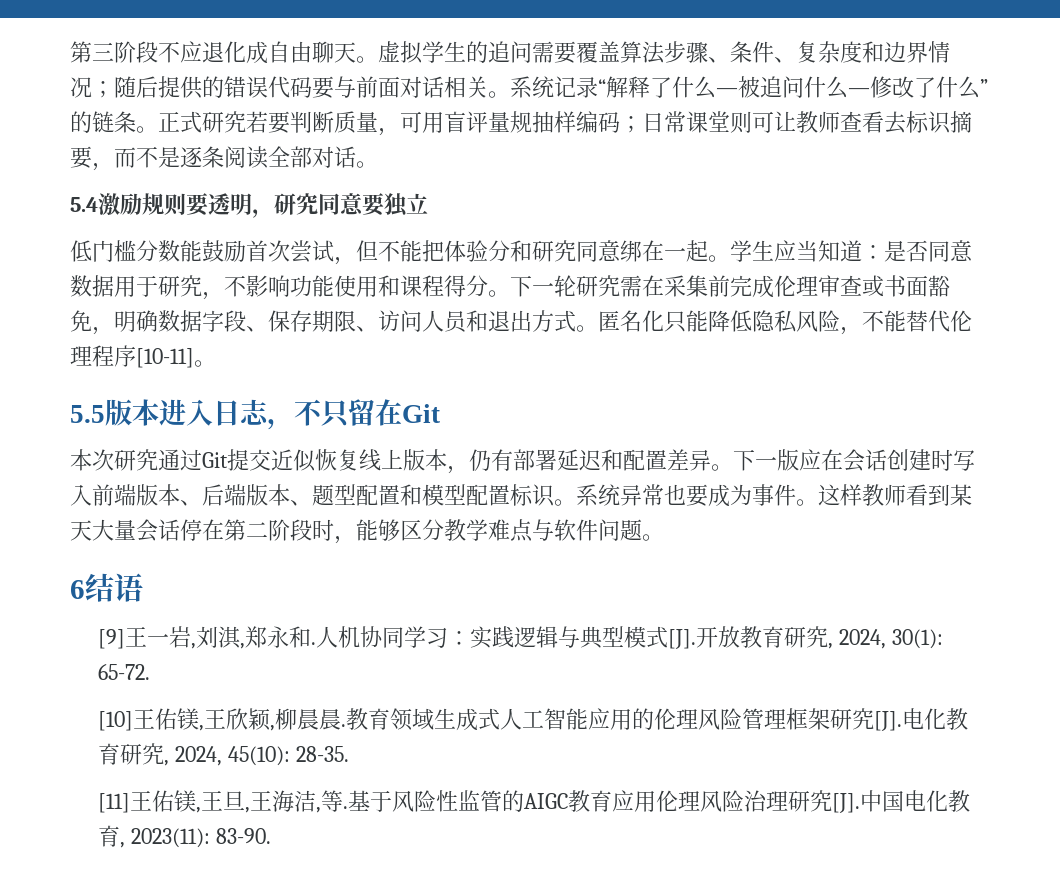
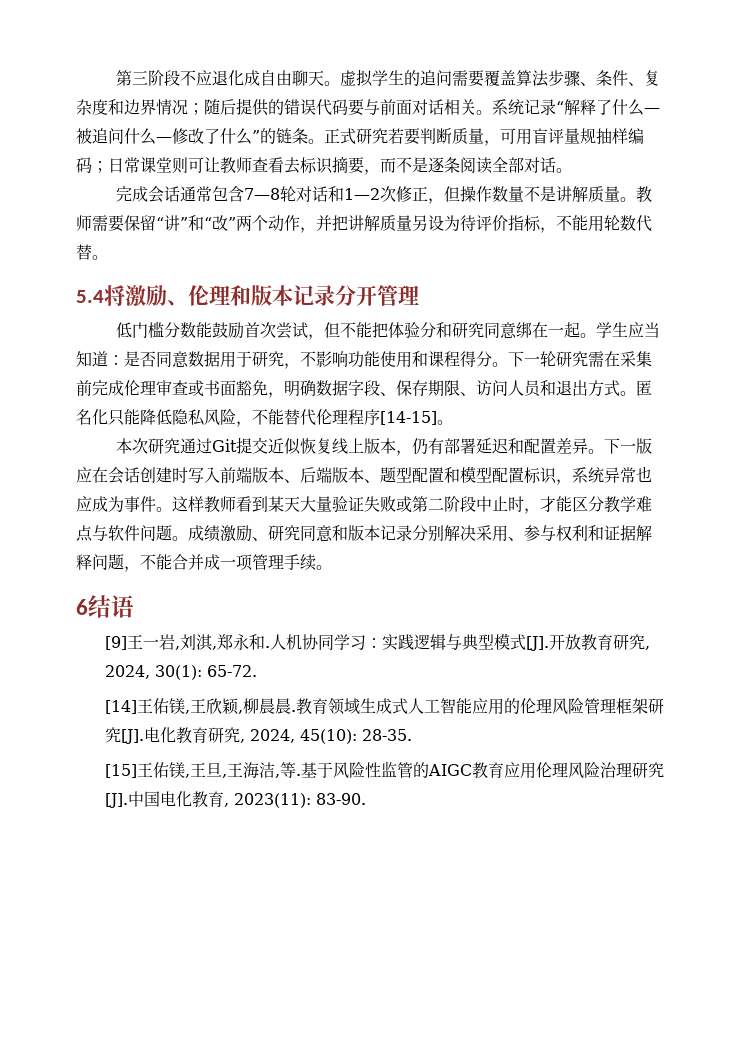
- 5.4激励规则要透明，研究同意要独立
+ 完成会话通常包含7—8轮对话和1—2次修正，但操作数量不是讲解质量。教师需要保留“讲”和“改”两个动作，并把讲解质量另设为待评价指标，不能用轮数代替。
+ 5.4将激励、伦理和版本记录分开管理
- 匿名化只能降低隐私风险，不能替代伦理程序[10-11]。
- 5.5版本进入日志，不只留在Git
+ 匿名化只能降低隐私风险，不能替代伦理程序[14-15]。
- 下一版应在会话创建时写入前端版本、后端版本、题型配置和模型配置标识。系统异常也要成为事件。
+ 下一版应在会话创建时写入前端版本、后端版本、题型配置和模型配置标识，系统异常也应成为事件。
- 这样教师看到某天大量会话停在第二阶段时，能够区分教学难点与软件问题。
+ 这样教师看到某天大量验证失败或第二阶段中止时，才能区分教学难点与软件问题。成绩激励、研究同意和版本记录分别解决采用、参与权利和证据解释问题，不能合并成一项管理手续。
- [10]王佑镁,王欣颖,柳晨晨.
+ [14]王佑镁,王欣颖,柳晨晨.
- [11]王佑镁,王旦,王海洁,等.
+ [15]王佑镁,王旦,王海洁,等.

